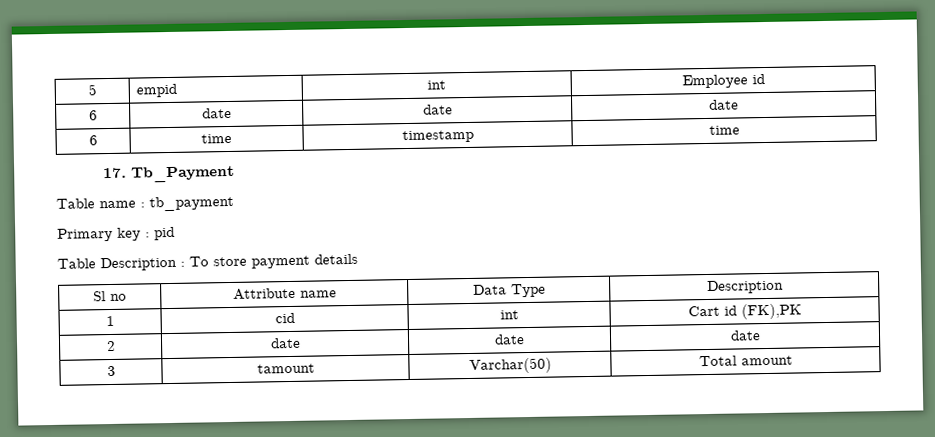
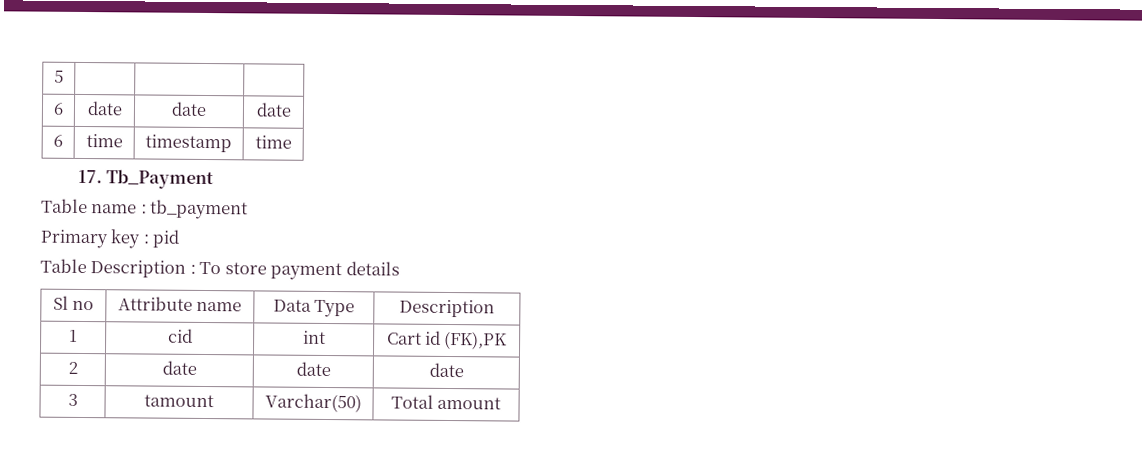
- 5 | empid | int | Employee id
+ 5 | | |

